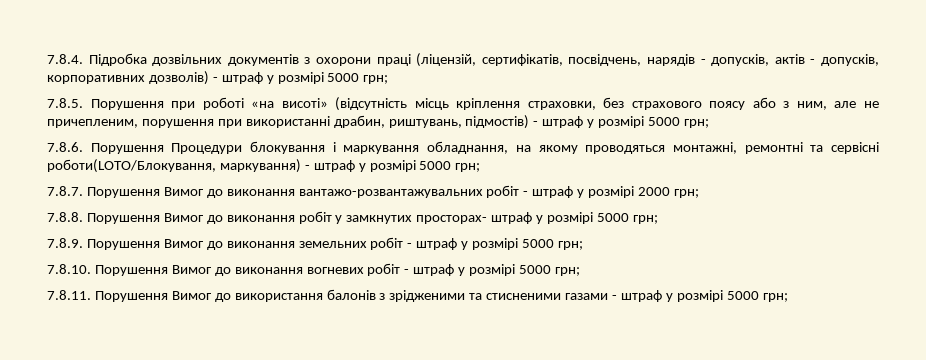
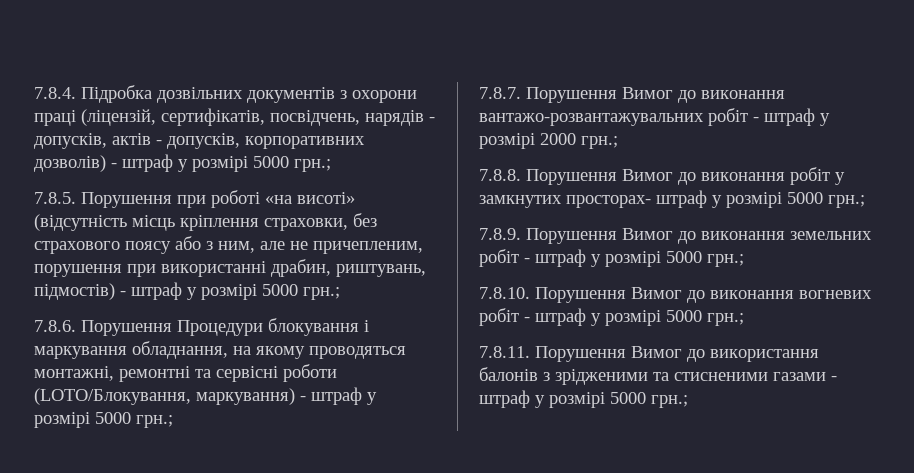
- 7.8.4. Підробка дозвільних документів з охорони праці (ліцензій, сертифікатів, посвідчень, нарядів - допусків, актів - допусків, корпоративних дозволів) - штраф у розмірі 5000 грн;
+ 7.8.4. Підробка дозвільних документів з охорони праці (ліцензій, сертифікатів, посвідчень, нарядів - допусків, актів - допусків, корпоративних дозволів) - штраф у розмірі 5000 грн.;
- 7.8.5. Порушення при роботі «на висоті» (відсутність місць кріплення страховки, без страхового поясу або з ним, але не причепленим, порушення при використанні драбин, риштувань, підмостів) - штраф у розмірі 5000 грн;
+ 7.8.5. Порушення при роботі «на висоті» (відсутність місць кріплення страховки, без страхового поясу або з ним, але не причепленим, порушення при використанні драбин, риштувань, підмостів) - штраф у розмірі 5000 грн.;
- 7.8.6. Порушення Процедури блокування і маркування обладнання, на якому проводяться монтажні, ремонтні та сервісні роботи(LOTO/Блокування, маркування) - штраф у розмірі 5000 грн;
+ 7.8.6. Порушення Процедури блокування і маркування обладнання, на якому проводяться монтажні, ремонтні та сервісні роботи (LOTO/Блокування, маркування) - штраф у розмірі 5000 грн.;
- 7.8.7. Порушення Вимог до виконання вантажо-розвантажувальних робіт - штраф у розмірі 2000 грн;
+ 7.8.7. Порушення Вимог до виконання вантажо-розвантажувальних робіт - штраф у розмірі 2000 грн.;
- 7.8.8. Порушення Вимог до виконання робіт у замкнутих просторах- штраф у розмірі 5000 грн;
+ 7.8.8. Порушення Вимог до виконання робіт у замкнутих просторах- штраф у розмірі 5000 грн.;
- 7.8.9. Порушення Вимог до виконання земельних робіт - штраф у розмірі 5000 грн;
+ 7.8.9. Порушення Вимог до виконання земельних робіт - штраф у розмірі 5000 грн.;
- 7.8.10. Порушення Вимог до виконання вогневих робіт - штраф у розмірі 5000 грн;
+ 7.8.10. Порушення Вимог до виконання вогневих робіт - штраф у розмірі 5000 грн.;
- 7.8.11. Порушення Вимог до використання балонів з зрідженими та стисненими газами - штраф у розмірі 5000 грн;
+ 7.8.11. Порушення Вимог до використання балонів з зрідженими та стисненими газами - штраф у розмірі 5000 грн.;

